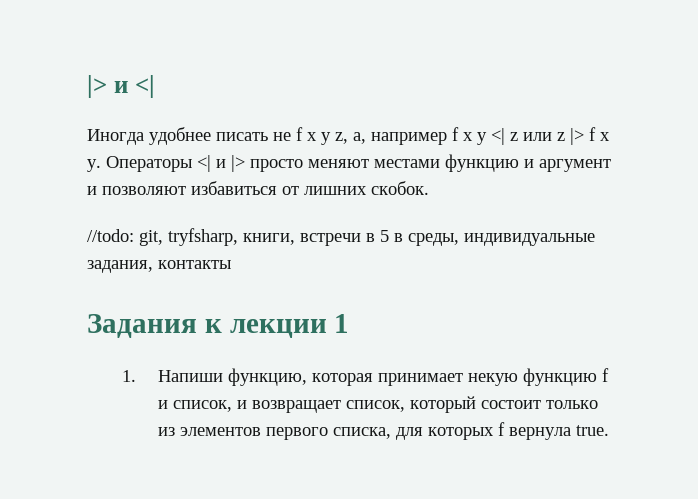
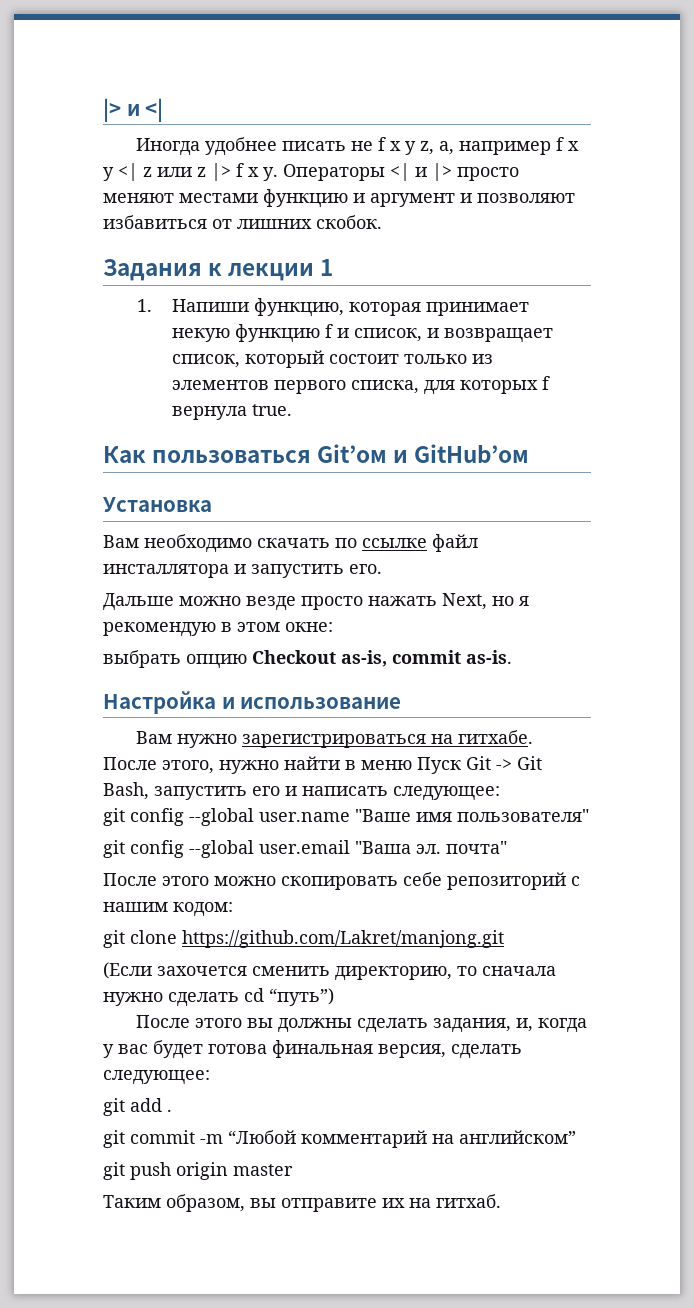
- //todo: git, tryfsharp, книги, встречи в 5 в среды, индивидуальные задания, контакты
+ Как пользоваться Git’ом и GitHub’ом
+ Установка
+ Вам необходимо скачать по ссылке файл инсталлятора и запустить его.
+ Дальше можно везде просто нажать Next, но я рекомендую в этом окне:
+ выбрать опцию Checkout as-is, commit as-is.
+ Настройка и использование
+ Вам нужно зарегистрироваться на гитхабе. После этого, нужно найти в меню Пуск Git -> Git Bash, запустить его и написать следующее:
+ git config --global user.name "Ваше имя пользователя"
+ git config --global user.email "Ваша эл. почта"
+ После этого можно скопировать себе репозиторий с нашим кодом:
+ git clone https://github.com/Lakret/manjong.git
+ (Если захочется сменить директорию, то сначала нужно сделать cd “путь”)
+ После этого вы должны сделать задания, и, когда у вас будет готова финальная версия, сделать следующее:
+ git add .
+ git commit -m “Любой комментарий на английском”
+ git push origin master
+ Таким образом, вы отправите их на гитхаб.

